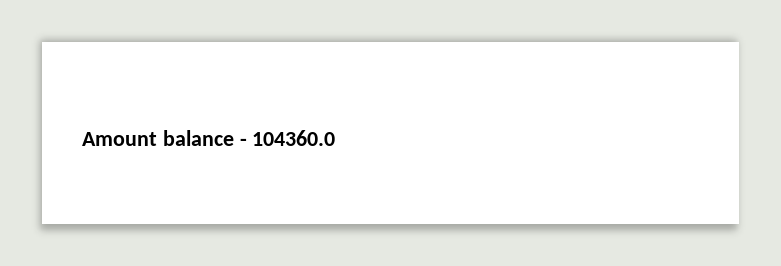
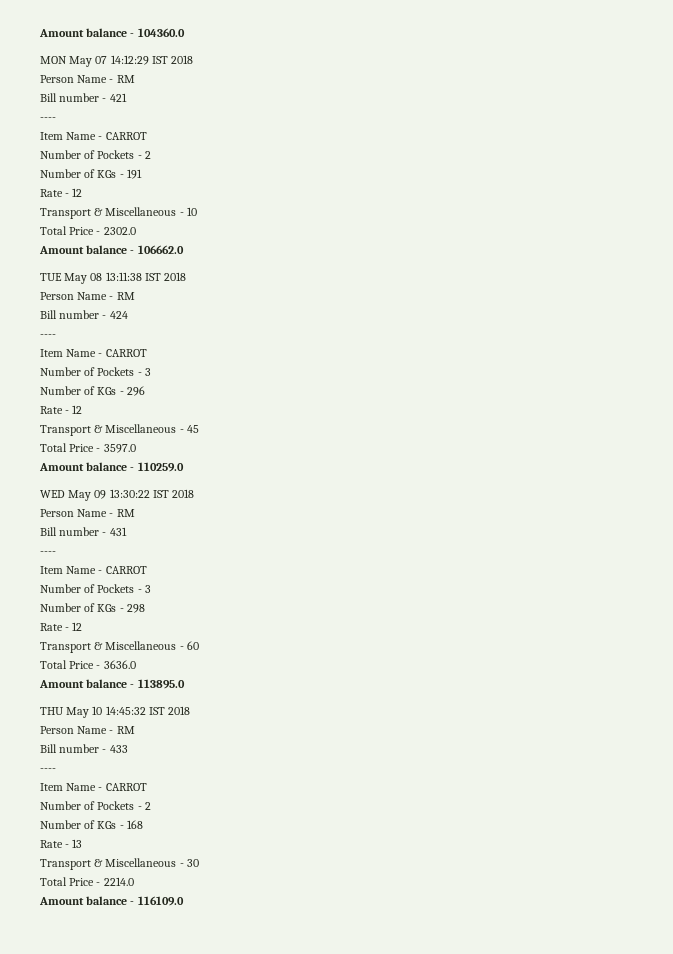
+ MON May 07 14:12:29 IST 2018
+ Person Name - RM
+ Bill number - 421
+ ----
+ Item Name - CARROT
+ Number of Pockets - 2
+ Number of KGs - 191
+ Rate - 12
+ Transport & Miscellaneous - 10
+ Total Price - 2302.0
+ Amount balance - 106662.0
+ TUE May 08 13:11:38 IST 2018
+ Person Name - RM
+ Bill number - 424
+ ----
+ Item Name - CARROT
+ Number of Pockets - 3
+ Number of KGs - 296
+ Rate - 12
+ Transport & Miscellaneous - 45
+ Total Price - 3597.0
+ Amount balance - 110259.0
+ WED May 09 13:30:22 IST 2018
+ Person Name - RM
+ Bill number - 431
+ ----
+ Item Name - CARROT
+ Number of Pockets - 3
+ Number of KGs - 298
+ Rate - 12
+ Transport & Miscellaneous - 60
+ Total Price - 3636.0
+ Amount balance - 113895.0
+ THU May 10 14:45:32 IST 2018
+ Person Name - RM
+ Bill number - 433
+ ----
+ Item Name - CARROT
+ Number of Pockets - 2
+ Number of KGs - 168
+ Rate - 13
+ Transport & Miscellaneous - 30
+ Total Price - 2214.0
+ Amount balance - 116109.0

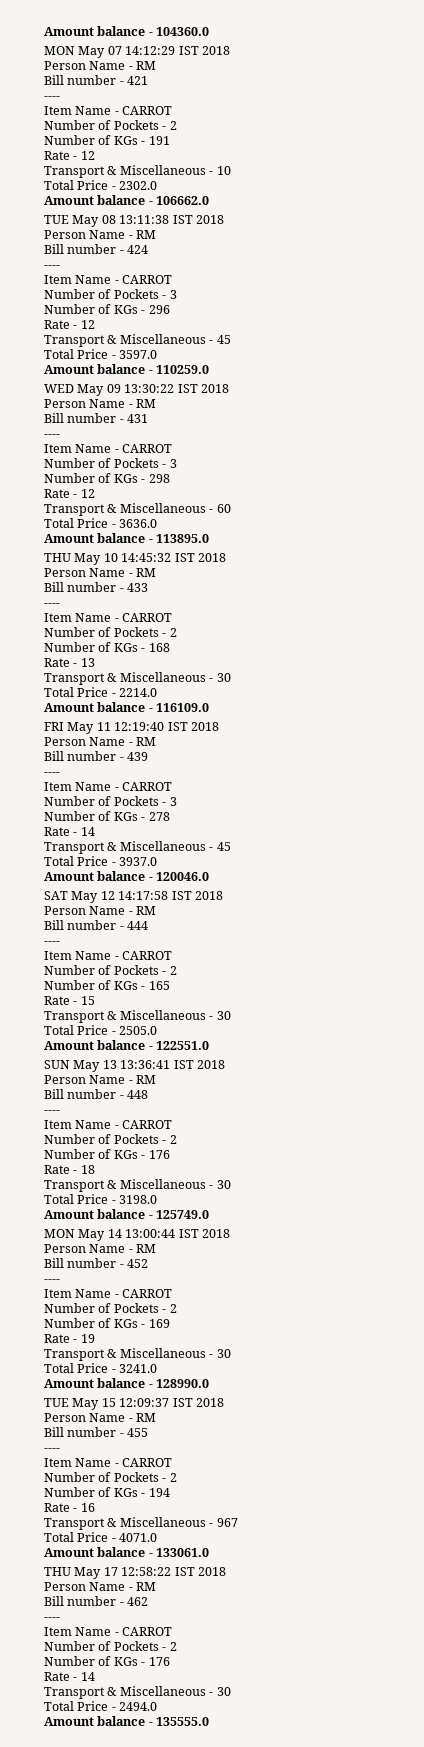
+ FRI May 11 12:19:40 IST 2018
+ Person Name - RM
+ Bill number - 439
+ ----
+ Item Name - CARROT
+ Number of Pockets - 3
+ Number of KGs - 278
+ Rate - 14
+ Transport & Miscellaneous - 45
+ Total Price - 3937.0
+ Amount balance - 120046.0
+ SAT May 12 14:17:58 IST 2018
+ Person Name - RM
+ Bill number - 444
+ ----
+ Item Name - CARROT
+ Number of Pockets - 2
+ Number of KGs - 165
+ Rate - 15
+ Transport & Miscellaneous - 30
+ Total Price - 2505.0
+ Amount balance - 122551.0
+ SUN May 13 13:36:41 IST 2018
+ Person Name - RM
+ Bill number - 448
+ ----
+ Item Name - CARROT
+ Number of Pockets - 2
+ Number of KGs - 176
+ Rate - 18
+ Transport & Miscellaneous - 30
+ Total Price - 3198.0
+ Amount balance - 125749.0
+ MON May 14 13:00:44 IST 2018
+ Person Name - RM
+ Bill number - 452
+ ----
+ Item Name - CARROT
+ Number of Pockets - 2
+ Number of KGs - 169
+ Rate - 19
+ Transport & Miscellaneous - 30
+ Total Price - 3241.0
+ Amount balance - 128990.0
+ TUE May 15 12:09:37 IST 2018
+ Person Name - RM
+ Bill number - 455
+ ----
+ Item Name - CARROT
+ Number of Pockets - 2
+ Number of KGs - 194
+ Rate - 16
+ Transport & Miscellaneous - 967
+ Total Price - 4071.0
+ Amount balance - 133061.0
+ THU May 17 12:58:22 IST 2018
+ Person Name - RM
+ Bill number - 462
+ ----
+ Item Name - CARROT
+ Number of Pockets - 2
+ Number of KGs - 176
+ Rate - 14
+ Transport & Miscellaneous - 30
+ Total Price - 2494.0
+ Amount balance - 135555.0

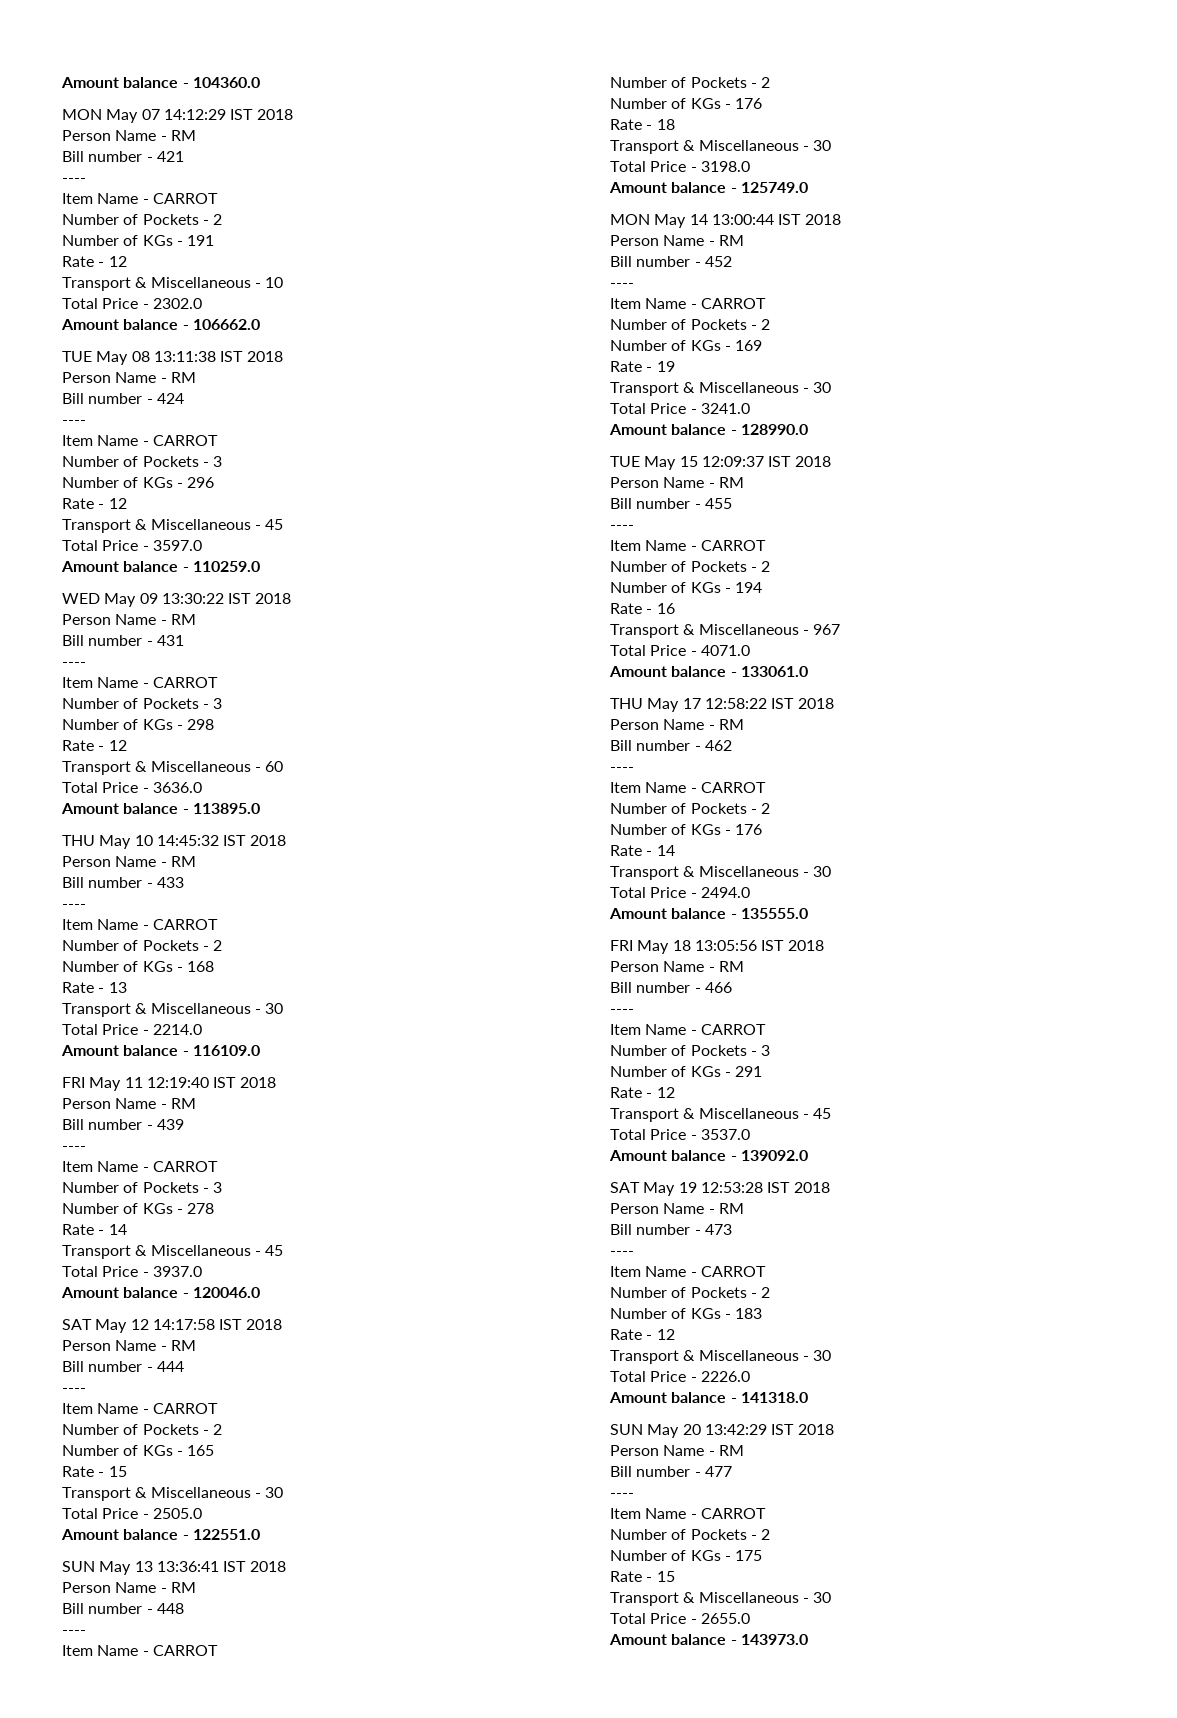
+ FRI May 18 13:05:56 IST 2018
+ Person Name - RM
+ Bill number - 466
+ ----
+ Item Name - CARROT
+ Number of Pockets - 3
+ Number of KGs - 291
+ Rate - 12
+ Transport & Miscellaneous - 45
+ Total Price - 3537.0
+ Amount balance - 139092.0
+ SAT May 19 12:53:28 IST 2018
+ Person Name - RM
+ Bill number - 473
+ ----
+ Item Name - CARROT
+ Number of Pockets - 2
+ Number of KGs - 183
+ Rate - 12
+ Transport & Miscellaneous - 30
+ Total Price - 2226.0
+ Amount balance - 141318.0
+ SUN May 20 13:42:29 IST 2018
+ Person Name - RM
+ Bill number - 477
+ ----
+ Item Name - CARROT
+ Number of Pockets - 2
+ Number of KGs - 175
+ Rate - 15
+ Transport & Miscellaneous - 30
+ Total Price - 2655.0
+ Amount balance - 143973.0

